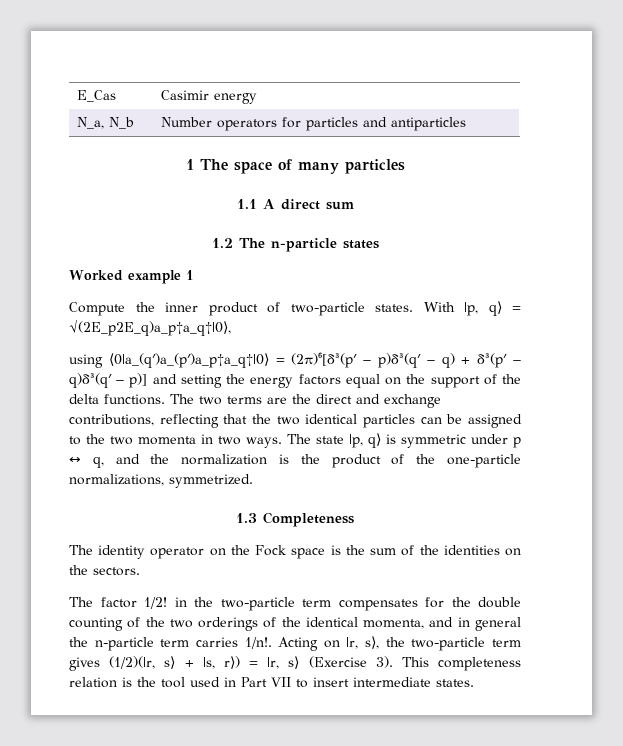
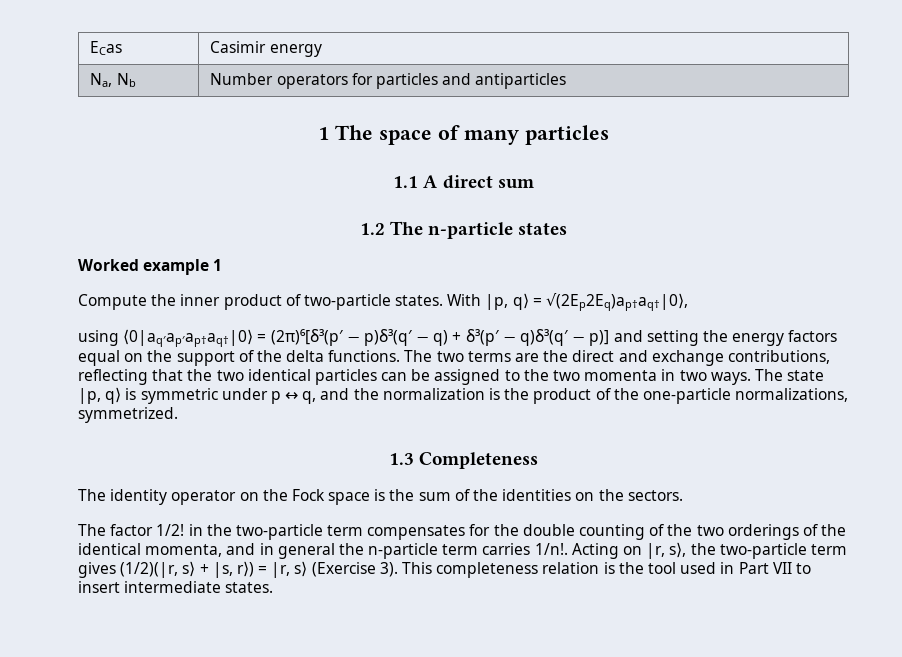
- E_Cas | Casimir energy
+ ECas | Casimir energy
- N_a, N_b | Number operators for particles and antiparticles
+ Na, Nb | Number operators for particles and antiparticles
- With |p, q⟩ = √(2E_p2E_q)a_p†a_q†|0⟩,
+ With |p, q⟩ = √(2Ep2Eq)ap†aq†|0⟩,
- using ⟨0|a_(q′)a_(p′)a_p†a_q†|0⟩ = (2π)⁶[δ³(p′ − p)δ³(q′ − q) + δ³(p′ − q)δ³(q′ − p)] and setting the energy factors equal on the support of the delta functions.
+ using ⟨0|aq′ap′ap†aq†|0⟩ = (2π)⁶[δ³(p′ − p)δ³(q′ − q) + δ³(p′ − q)δ³(q′ − p)] and setting the energy factors equal on the support of the delta functions.

